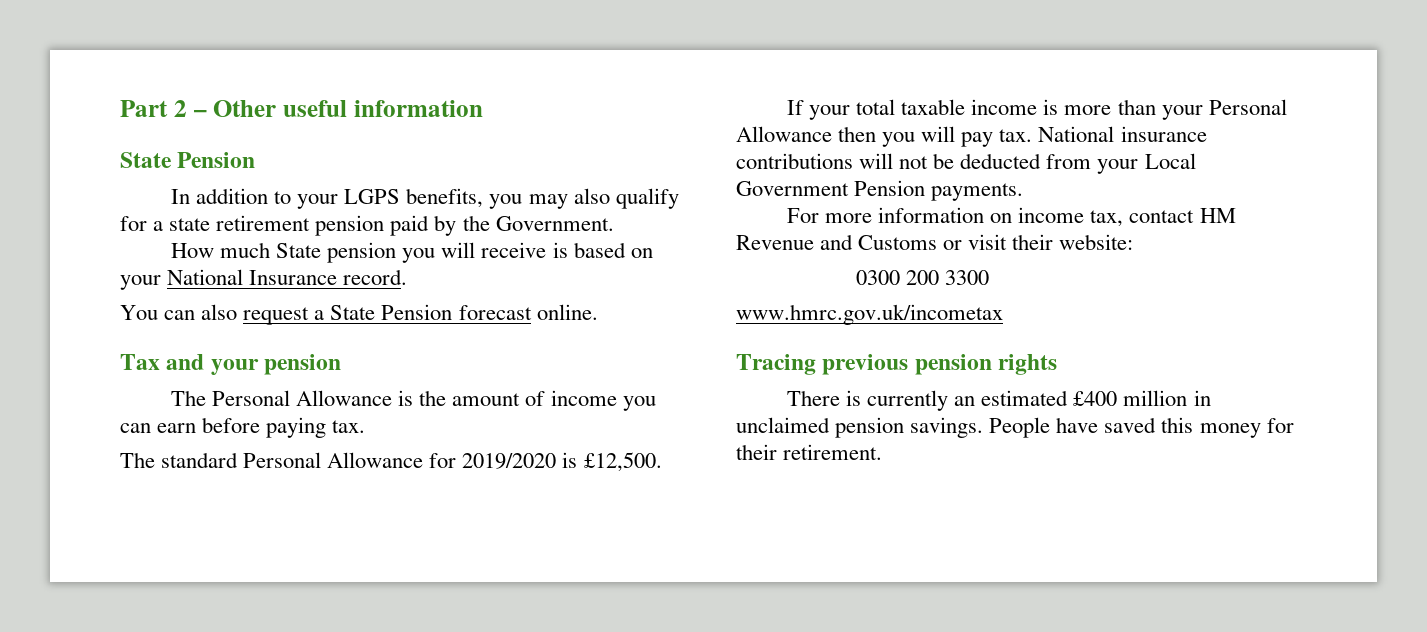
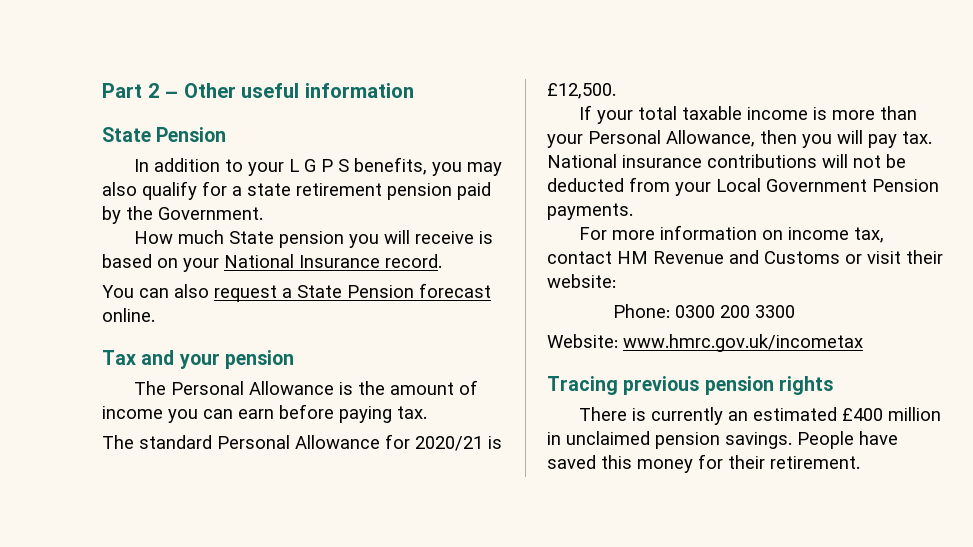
- In addition to your LGPS benefits, you may also qualify for a state retirement pension paid by the Government.
+ In addition to your L G P S benefits, you may also qualify for a state retirement pension paid by the Government.
- The standard Personal Allowance for 2019/2020 is £12,500.
+ The standard Personal Allowance for 2020/21 is £12,500.
- If your total taxable income is more than your Personal Allowance then you will pay tax.
+ If your total taxable income is more than your Personal Allowance, then you will pay tax.
- 0300 200 3300
+ Phone: 0300 200 3300
- www.hmrc.gov.uk/incometax
+ Website: www.hmrc.gov.uk/incometax

